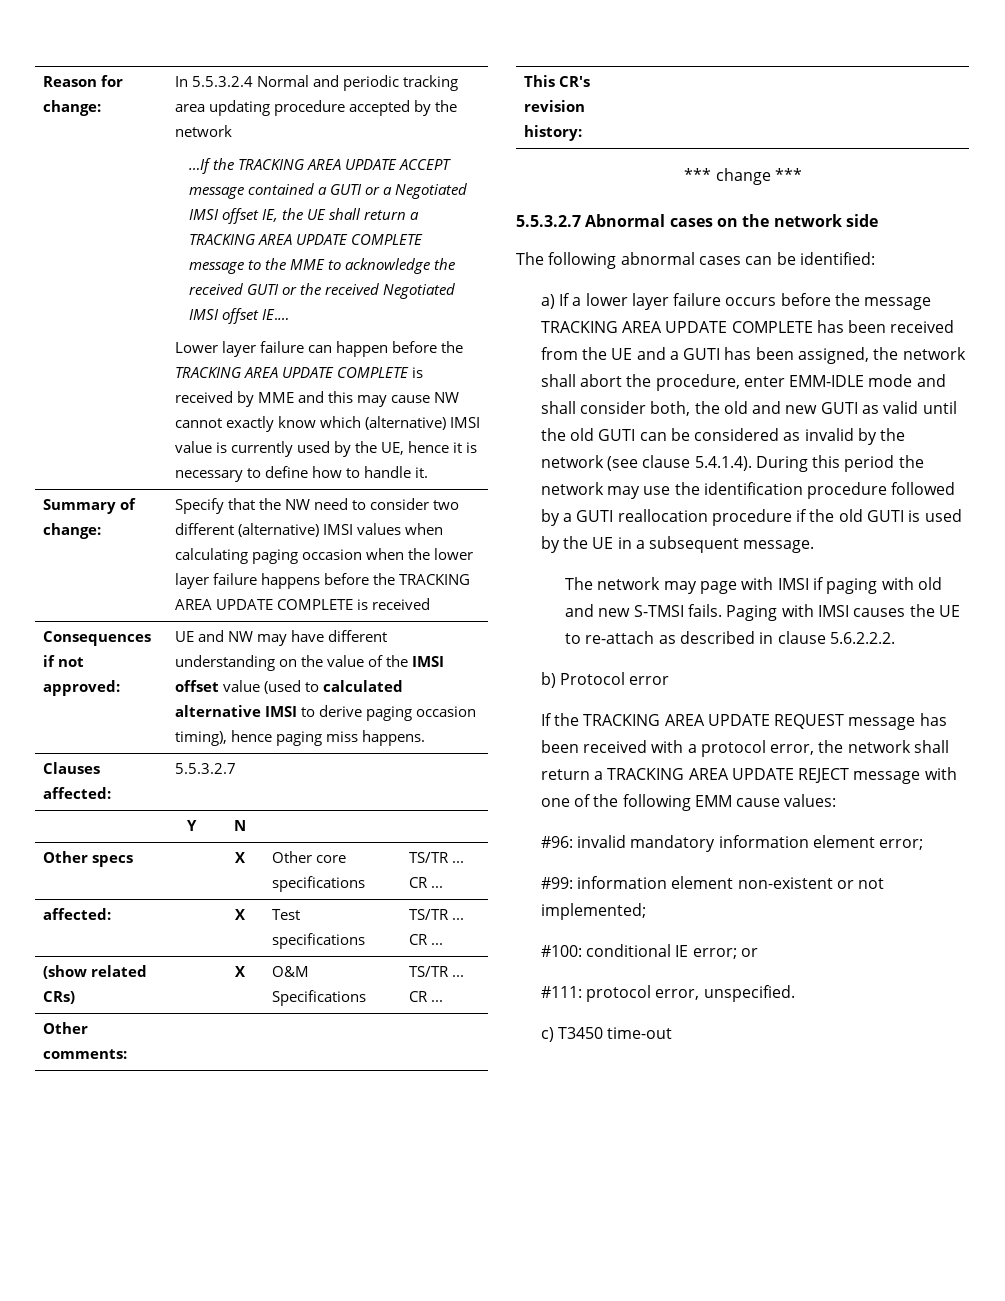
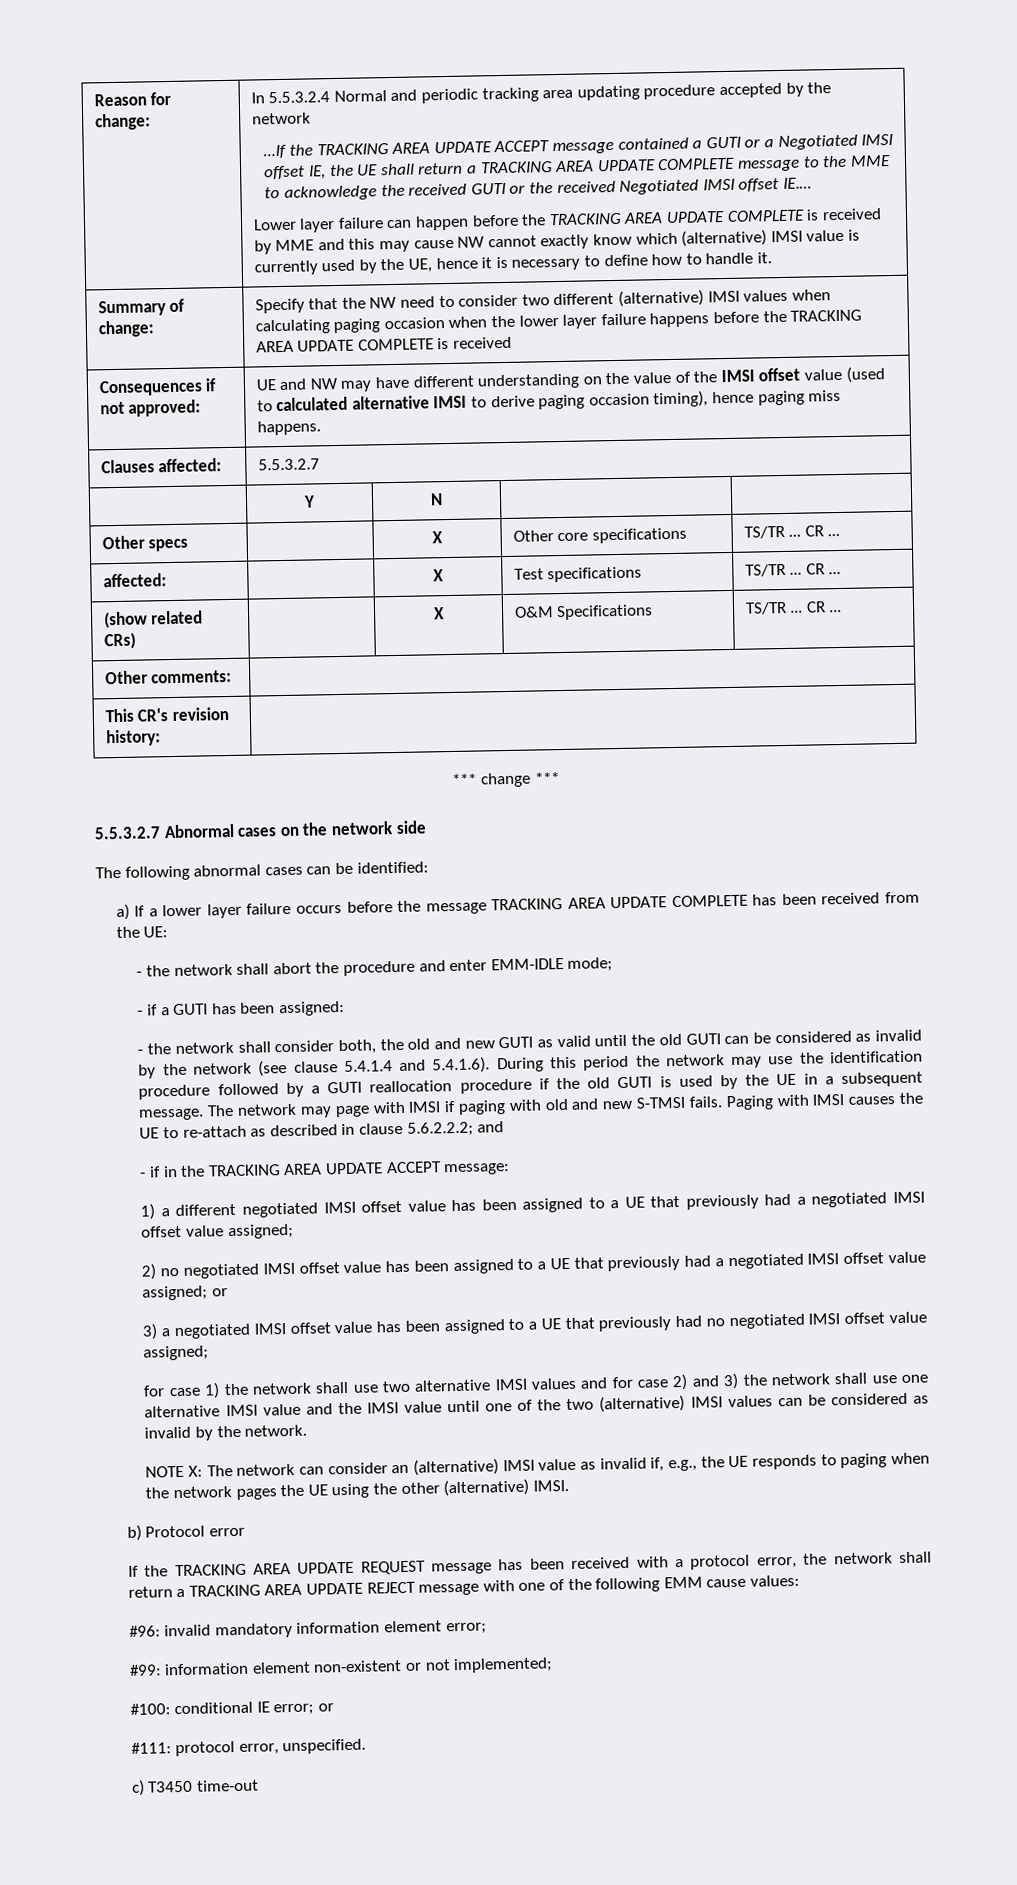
- a) If a lower layer failure occurs before the message TRACKING AREA UPDATE COMPLETE has been received from the UE and a GUTI has been assigned, the network shall abort the procedure, enter EMM-IDLE mode and shall consider both, the old and new GUTI as valid until the old GUTI can be considered as invalid by the network (see clause 5.4.1.4). During this period the network may use the identification procedure followed by a GUTI reallocation procedure if the old GUTI is used by the UE in a subsequent message.
- The network may page with IMSI if paging with old and new S-TMSI fails.
+ a) If a lower layer failure occurs before the message TRACKING AREA UPDATE COMPLETE has been received from the UE:
+ - the network shall abort the procedure and enter EMM-IDLE mode;
+ - if a GUTI has been assigned:
+ - the network shall consider both, the old and new GUTI as valid until the old GUTI can be considered as invalid by the network (see clause 5.4.1.4 and 5.4.1.6). During this period the network may use the identification procedure followed by a GUTI reallocation procedure if the old GUTI is used by the UE in a subsequent message. The network may page with IMSI if paging with old and new S-TMSI fails.
- Paging with IMSI causes the UE to re-attach as described in clause 5.6.2.2.2.
+ Paging with IMSI causes the UE to re-attach as described in clause 5.6.2.2.2; and
+ - if in the TRACKING AREA UPDATE ACCEPT message:
+ 1) a different negotiated IMSI offset value has been assigned to a UE that previously had a negotiated IMSI offset value assigned;
+ 2) no negotiated IMSI offset value has been assigned to a UE that previously had a negotiated IMSI offset value assigned; or
+ 3) a negotiated IMSI offset value has been assigned to a UE that previously had no negotiated IMSI offset value assigned;
+ for case 1) the network shall use two alternative IMSI values and for case 2) and 3) the network shall use one alternative IMSI value and the IMSI value until one of the two (alternative) IMSI values can be considered as invalid by the network.
+ NOTE X: The network can consider an (alternative) IMSI value as invalid if, e.g., the UE responds to paging when the network pages the UE using the other (alternative) IMSI.

